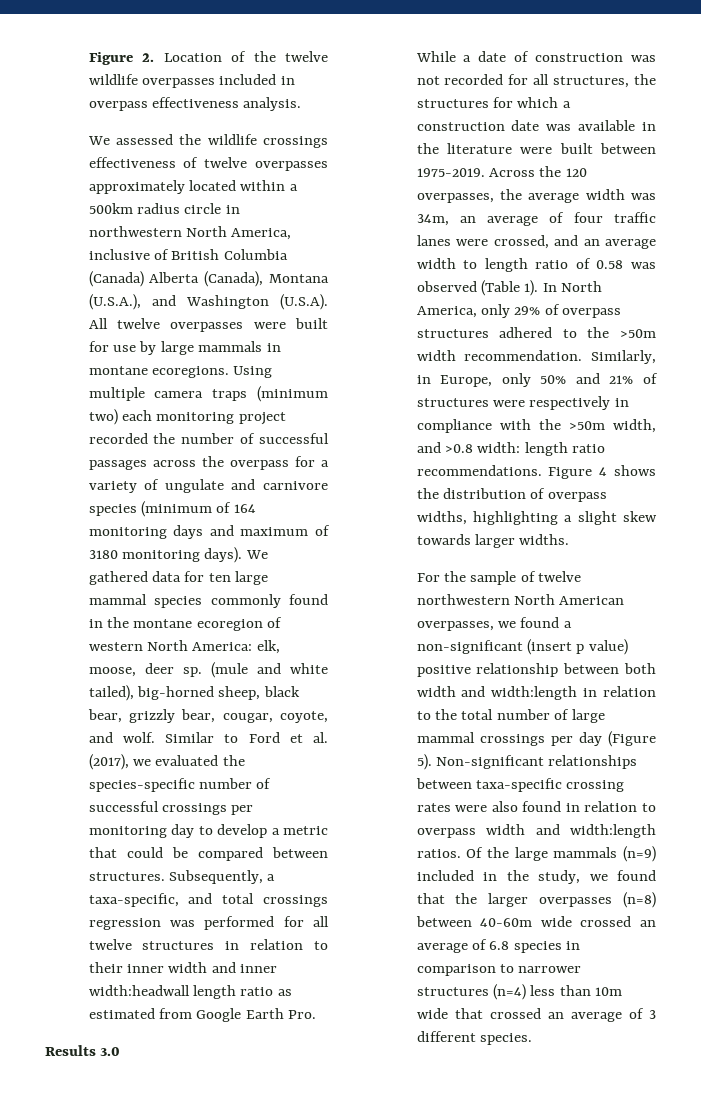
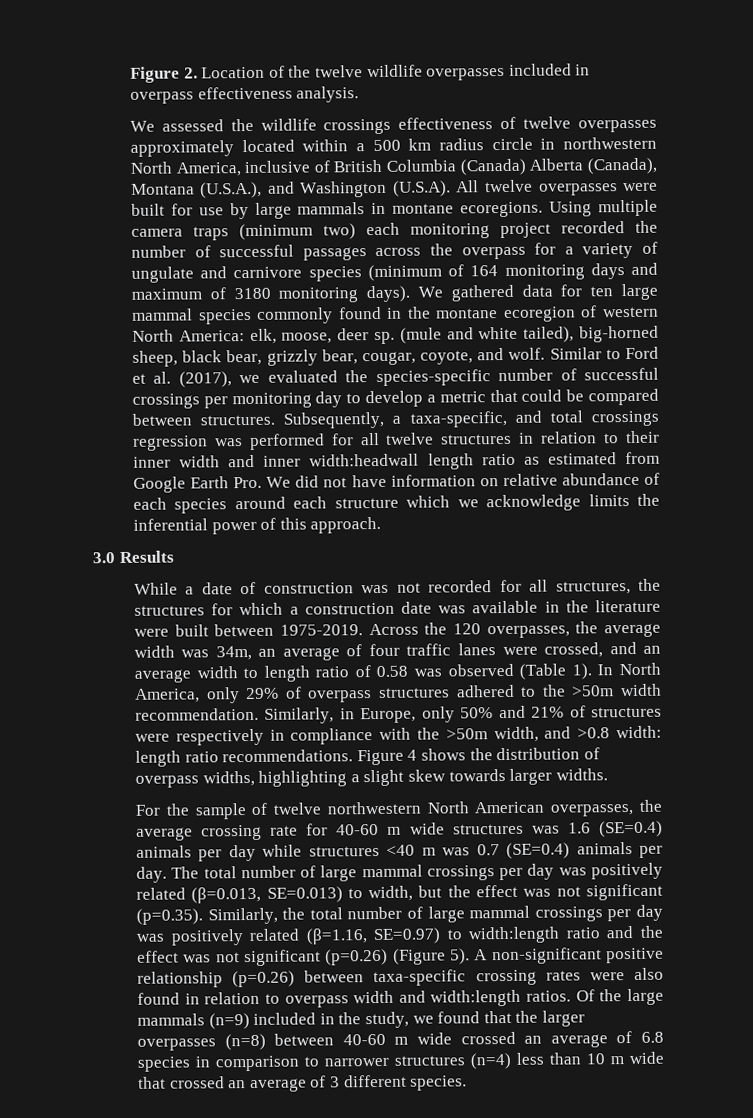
- We assessed the wildlife crossings effectiveness of twelve overpasses approximately located within a 500km radius circle in northwestern North America, inclusive of British Columbia (Canada) Alberta (Canada), Montana (U.S.A.), and Washington (U.S.A). All twelve overpasses were built for use by large mammals in montane ecoregions.
+ We assessed the wildlife crossings effectiveness of twelve overpasses approximately located within a 500 km radius circle in northwestern North America, inclusive of British Columbia (Canada) Alberta (Canada), Montana (U.S.A.), and Washington (U.S.A). All twelve overpasses were built for use by large mammals in montane ecoregions.
- Subsequently, a taxa-specific, and total crossings regression was performed for all twelve structures in relation to their inner width and inner width:headwall length ratio as estimated from Google Earth Pro.
- Results 3.0
+ Subsequently, a taxa-specific, and total crossings regression was performed for all twelve structures in relation to their inner width and inner width:headwall length ratio as estimated from Google Earth Pro. We did not have information on relative abundance of each species around each structure which we acknowledge limits the inferential power of this approach.
+ 3.0 Results
- For the sample of twelve northwestern North American overpasses, we found a non-significant (insert p value) positive relationship between both width and width:length in relation to the total number of large mammal crossings per day (Figure 5). Non-significant relationships between taxa-specific crossing rates were also found in relation to overpass width and width:length ratios.
+ For the sample of twelve northwestern North American overpasses, the average crossing rate for 40-60 m wide structures was 1.6 (SE=0.4) animals per day while structures <40 m was 0.7 (SE=0.4) animals per day. The total number of large mammal crossings per day was positively related (β=0.013, SE=0.013) to width, but the effect was not significant (p=0.35). Similarly, the total number of large mammal crossings per day was positively related (β=1.16, SE=0.97) to width:length ratio and the effect was not significant (p=0.26) (Figure 5). A non-significant positive relationship (p=0.26) between taxa-specific crossing rates were also found in relation to overpass width and width:length ratios.
- Of the large mammals (n=9) included in the study, we found that the larger overpasses (n=8) between 40-60m wide crossed an average of 6.8 species in comparison to narrower structures (n=4) less than 10m wide that crossed an average of 3 different species.
+ Of the large mammals (n=9) included in the study, we found that the larger overpasses (n=8) between 40-60 m wide crossed an average of 6.8 species in comparison to narrower structures (n=4) less than 10 m wide that crossed an average of 3 different species.

